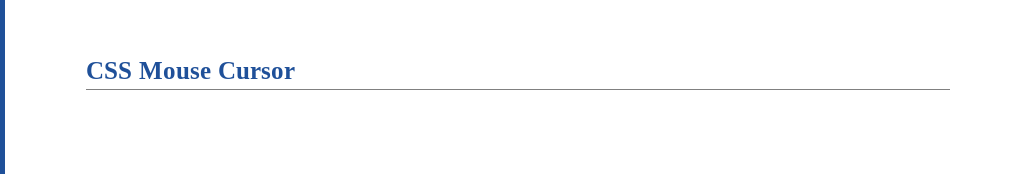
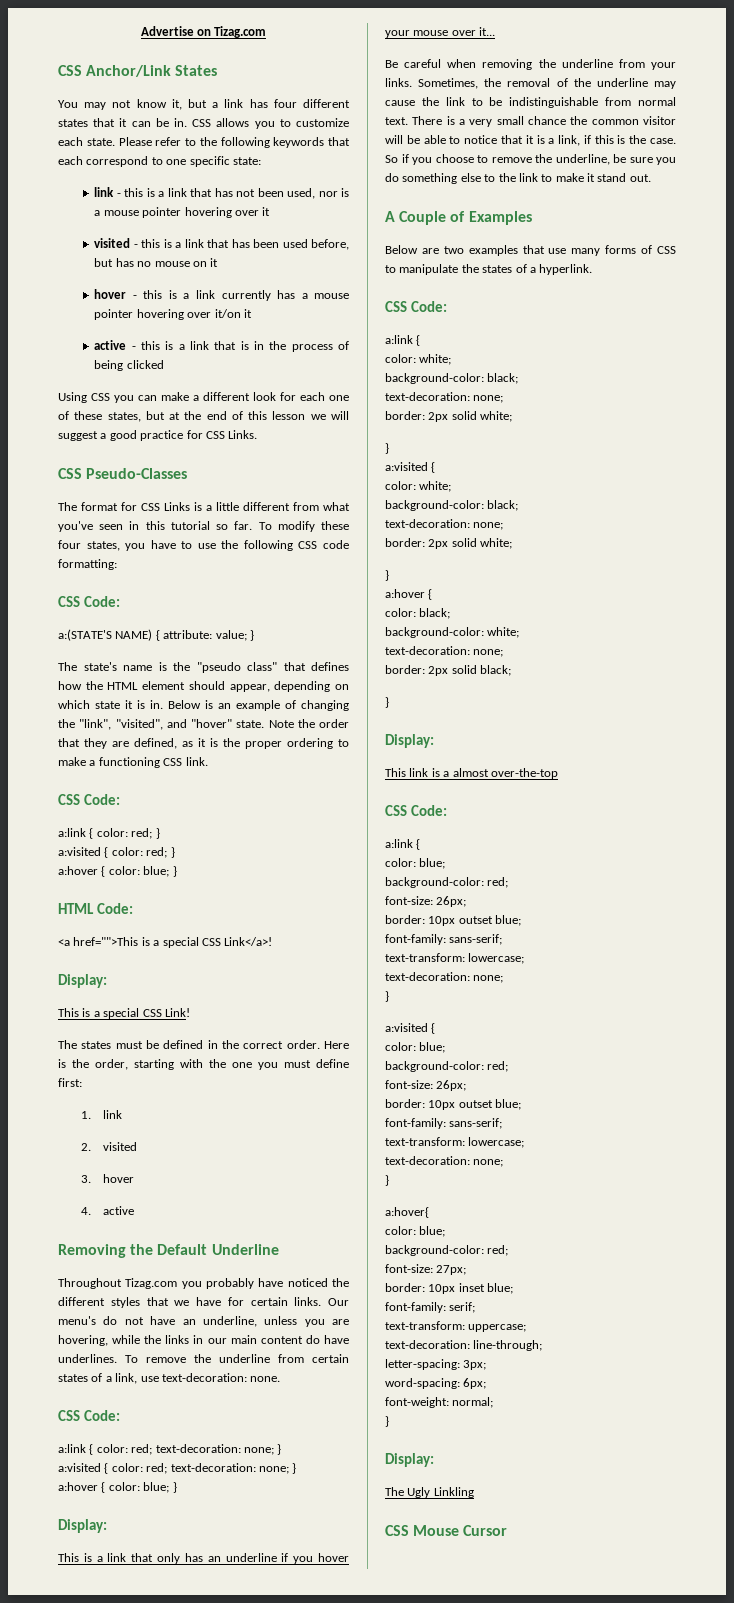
+ Advertise on Tizag.com
+ CSS Anchor/Link States
+ You may not know it, but a link has four different states that it can be in. CSS allows you to customize each state. Please refer to the following keywords that each correspond to one specific state:
+ link - this is a link that has not been used, nor is a mouse pointer hovering over it
+ visited - this is a link that has been used before, but has no mouse on it
+ hover - this is a link currently has a mouse pointer hovering over it/on it
+ active - this is a link that is in the process of being clicked
+ Using CSS you can make a different look for each one of these states, but at the end of this lesson we will suggest a good practice for CSS Links.
+ CSS Pseudo-Classes
+ The format for CSS Links is a little different from what you've seen in this tutorial so far. To modify these four states, you have to use the following CSS code formatting:
+ CSS Code:
+ a:(STATE'S NAME) { attribute: value; }
+ The state's name is the "pseudo class" that defines how the HTML element should appear, depending on which state it is in. Below is an example of changing the "link", "visited", and "hover" state. Note the order that they are defined, as it is the proper ordering to make a functioning CSS link.
+ CSS Code:
+ a:link { color: red; }
+ a:visited { color: red; }
+ a:hover { color: blue; }
+ HTML Code:
+ <a href="">This is a special CSS Link</a>!
+ Display:
+ This is a special CSS Link!
+ The states must be defined in the correct order. Here is the order, starting with the one you must define first:
+ 1. link
+ 2. visited
+ 3. hover
+ 4. active
+ Removing the Default Underline
+ Throughout Tizag.com you probably have noticed the different styles that we have for certain links. Our menu's do not have an underline, unless you are hovering, while the links in our main content do have underlines. To remove the underline from certain states of a link, use text-decoration: none.
+ CSS Code:
+ a:link { color: red; text-decoration: none; }
+ a:visited { color: red; text-decoration: none; }
+ a:hover { color: blue; }
+ Display:
+ This is a link that only has an underline if you hover your mouse over it...
+ Be careful when removing the underline from your links. Sometimes, the removal of the underline may cause the link to be indistinguishable from normal text. There is a very small chance the common visitor will be able to notice that it is a link, if this is the case. So if you choose to remove the underline, be sure you do something else to the link to make it stand out.
+ A Couple of Examples
+ Below are two examples that use many forms of CSS to manipulate the states of a hyperlink.
+ CSS Code:
+ a:link {
+ color: white;
+ background-color: black;
+ text-decoration: none;
+ border: 2px solid white;
+ }
+ a:visited {
+ color: white;
+ background-color: black;
+ text-decoration: none;
+ border: 2px solid white;
+ }
+ a:hover {
+ color: black;
+ background-color: white;
+ text-decoration: none;
+ border: 2px solid black;
+ }
+ Display:
+ This link is a almost over-the-top
+ CSS Code:
+ a:link {
+ color: blue;
+ background-color: red;
+ font-size: 26px;
+ border: 10px outset blue;
+ font-family: sans-serif;
+ text-transform: lowercase;
+ text-decoration: none;
+ }
+ a:visited {
+ color: blue;
+ background-color: red;
+ font-size: 26px;
+ border: 10px outset blue;
+ font-family: sans-serif;
+ text-transform: lowercase;
+ text-decoration: none;
+ }
+ a:hover{
+ color: blue;
+ background-color: red;
+ font-size: 27px;
+ border: 10px inset blue;
+ font-family: serif;
+ text-transform: uppercase;
+ text-decoration: line-through;
+ letter-spacing: 3px;
+ word-spacing: 6px;
+ font-weight: normal;
+ }
+ Display:
+ The Ugly Linkling

